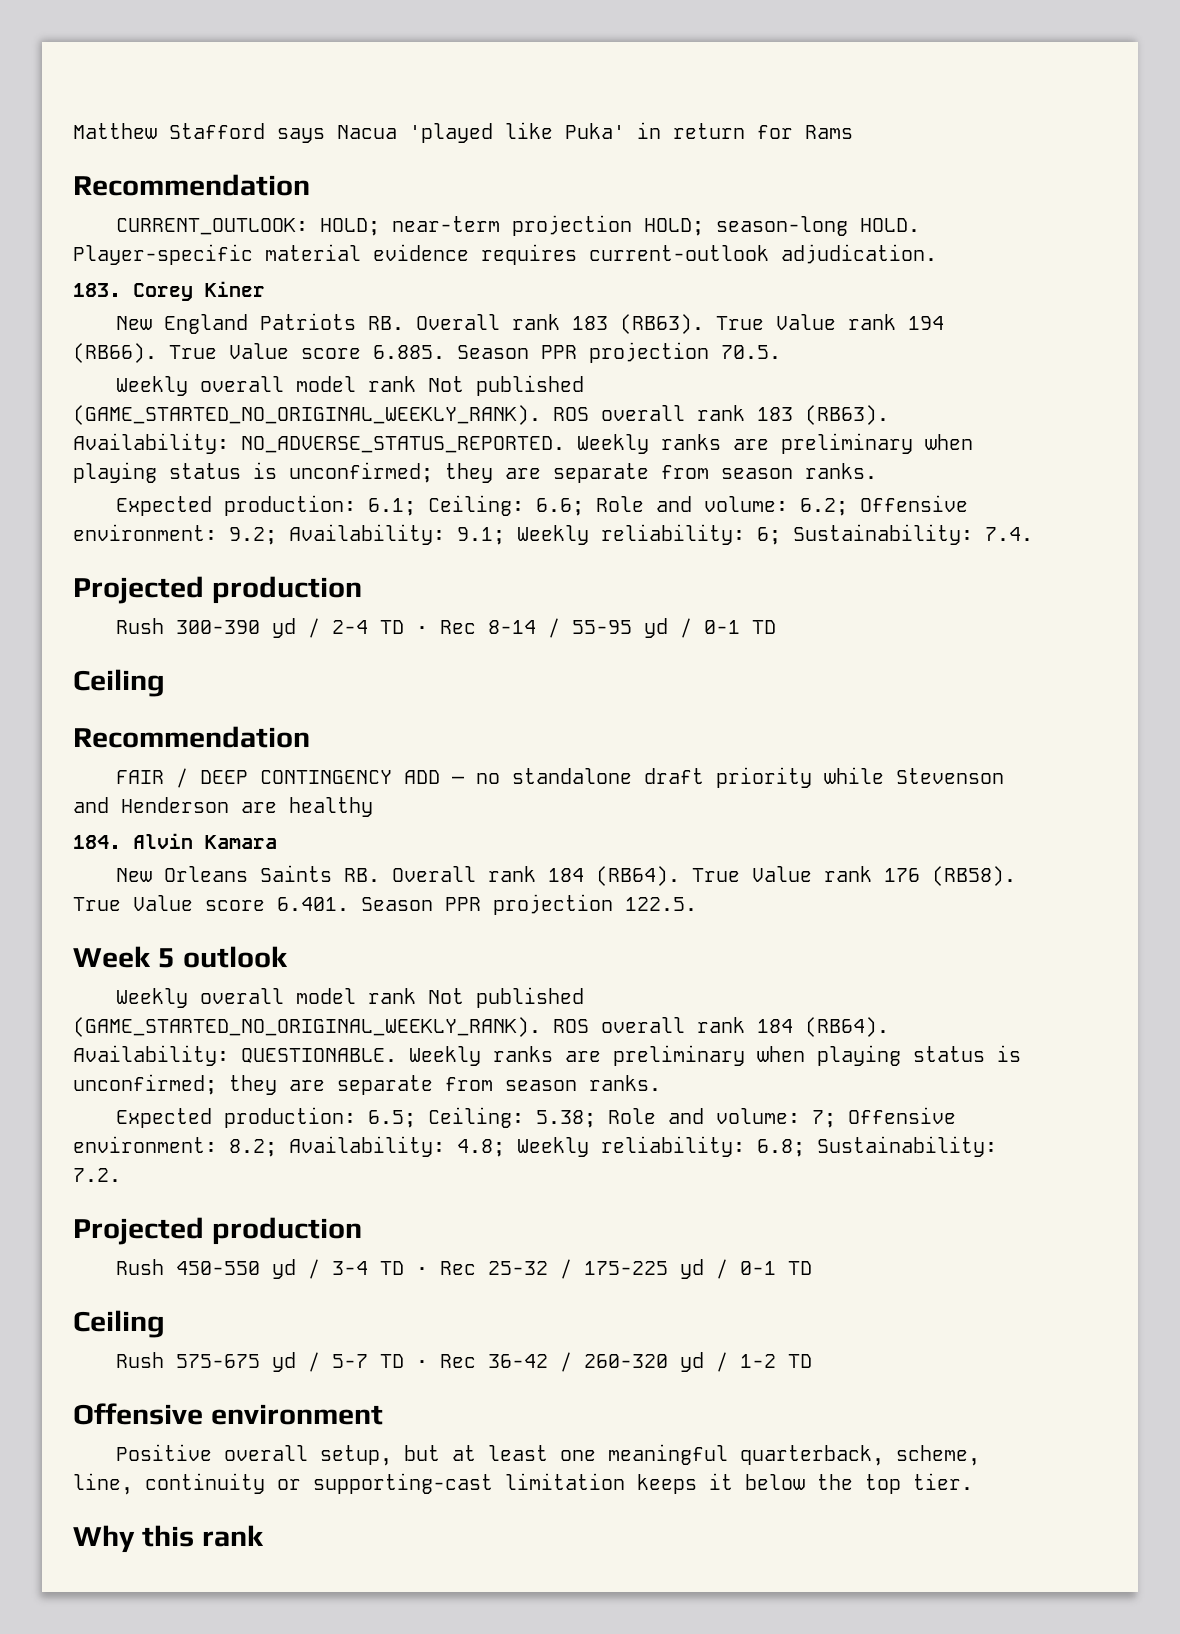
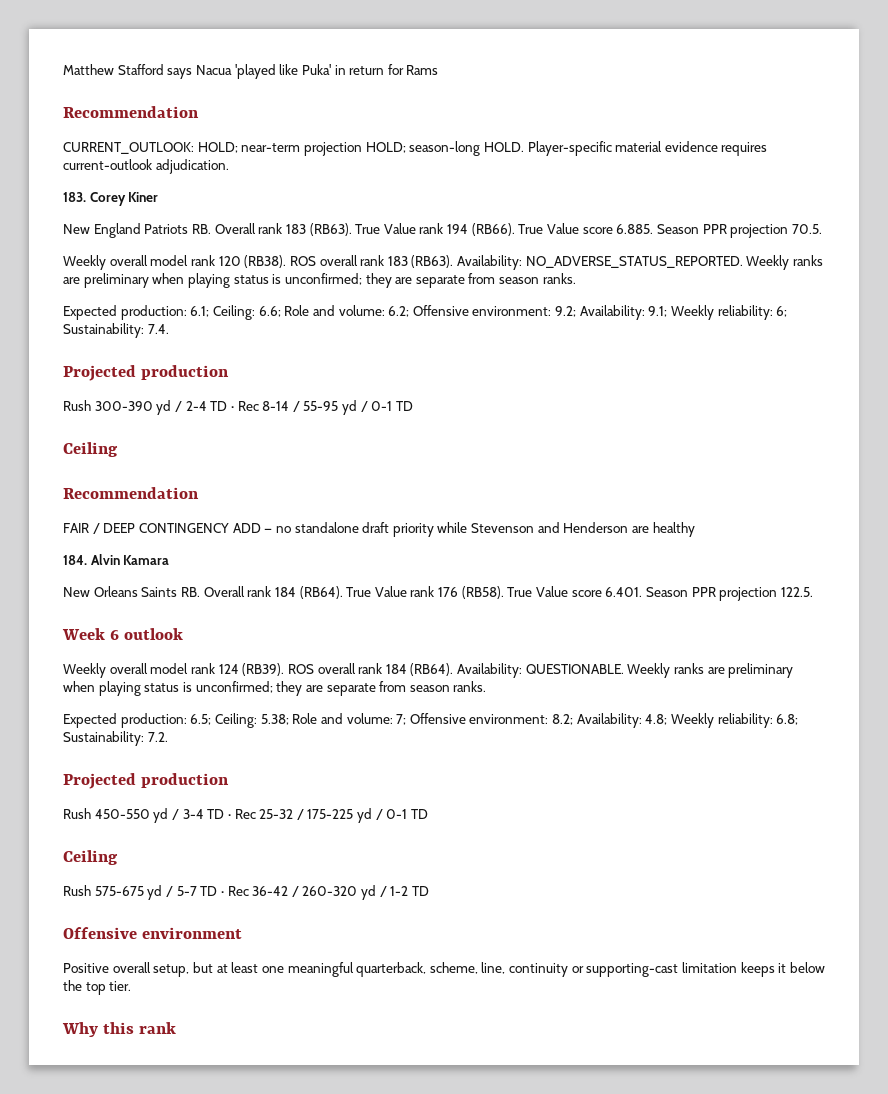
  True Value score 6.885. Season PPR projection 70.5.
- Weekly overall model rank Not published (GAME_STARTED_NO_ORIGINAL_WEEKLY_RANK).
+ Weekly overall model rank 120 (RB38).
- Week 5 outlook
- Weekly overall model rank Not published (GAME_STARTED_NO_ORIGINAL_WEEKLY_RANK).
+ Week 6 outlook
+ Weekly overall model rank 124 (RB39).

